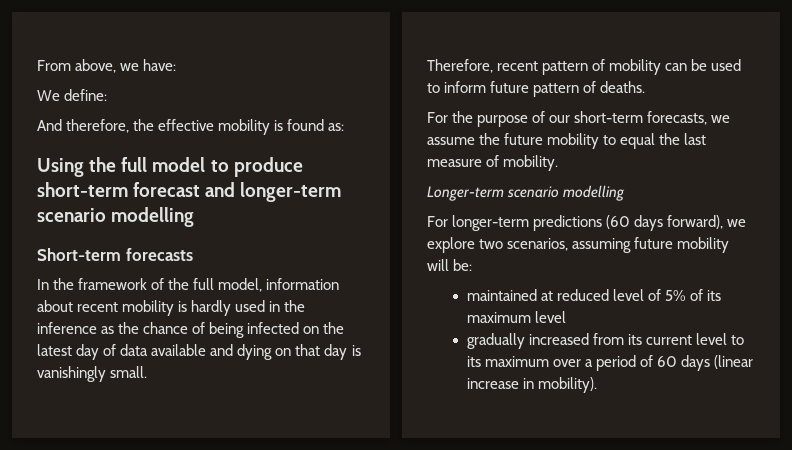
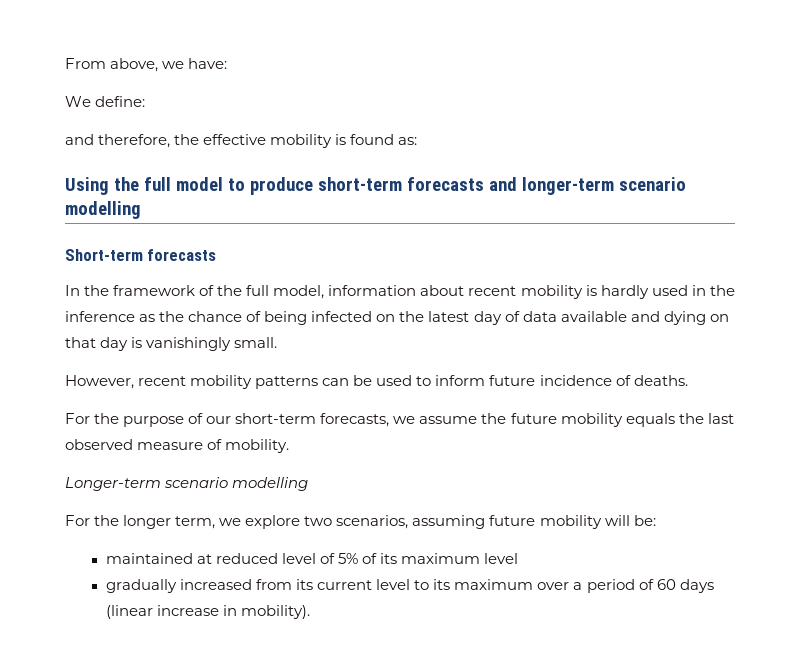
- And therefore, the effective mobility is found as:
+ and therefore, the effective mobility is found as:
- Using the full model to produce short-term forecast and longer-term scenario modelling
+ Using the full model to produce short-term forecasts and longer-term scenario modelling
- Therefore, recent pattern of mobility can be used to inform future pattern of deaths.
+ However, recent mobility patterns can be used to inform future incidence of deaths.
- For the purpose of our short-term forecasts, we assume the future mobility to equal the last measure of mobility.
+ For the purpose of our short-term forecasts, we assume the future mobility equals the last observed measure of mobility.
- For longer-term predictions (60 days forward), we explore two scenarios, assuming future mobility will be:
+ For the longer term, we explore two scenarios, assuming future mobility will be:

